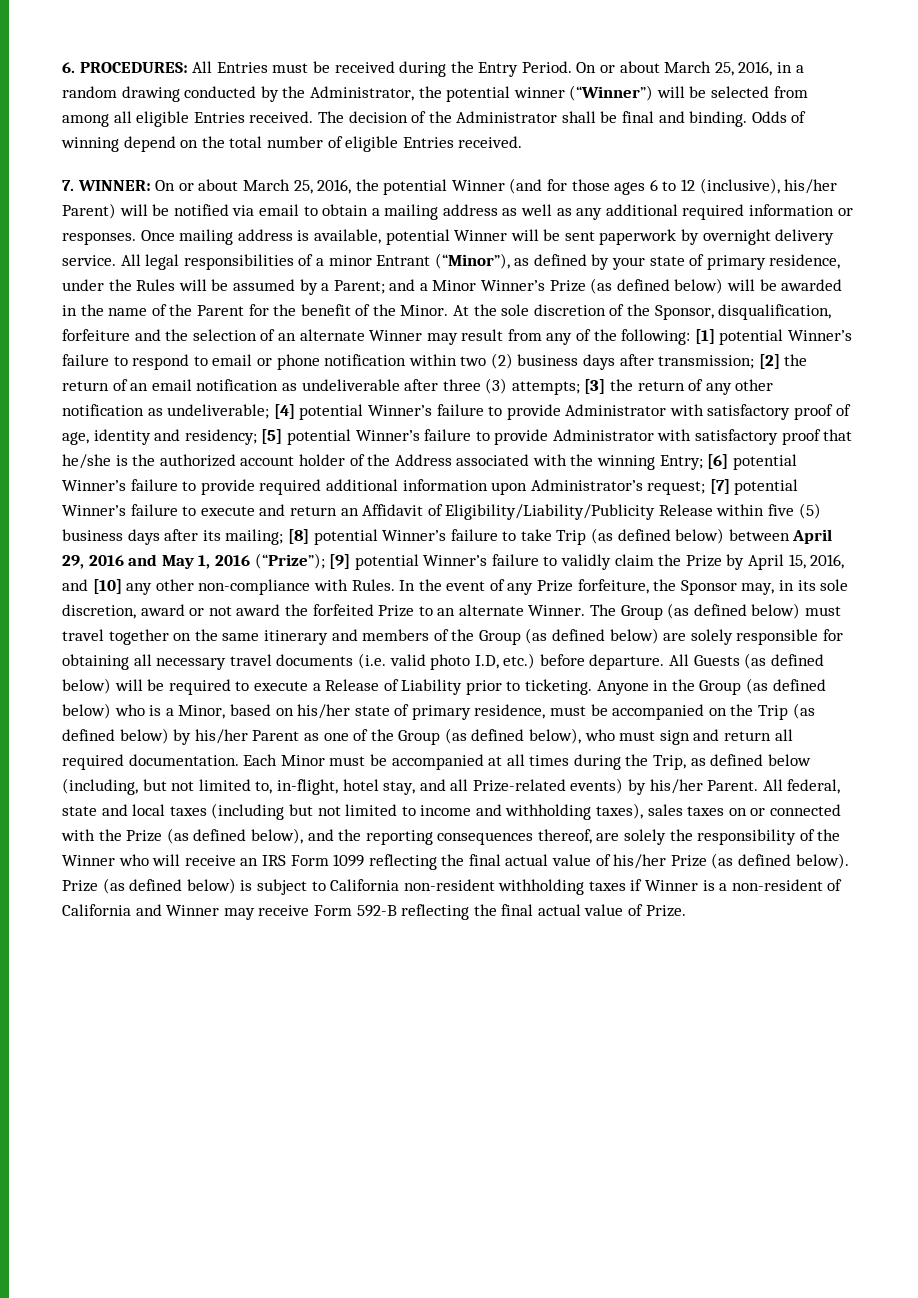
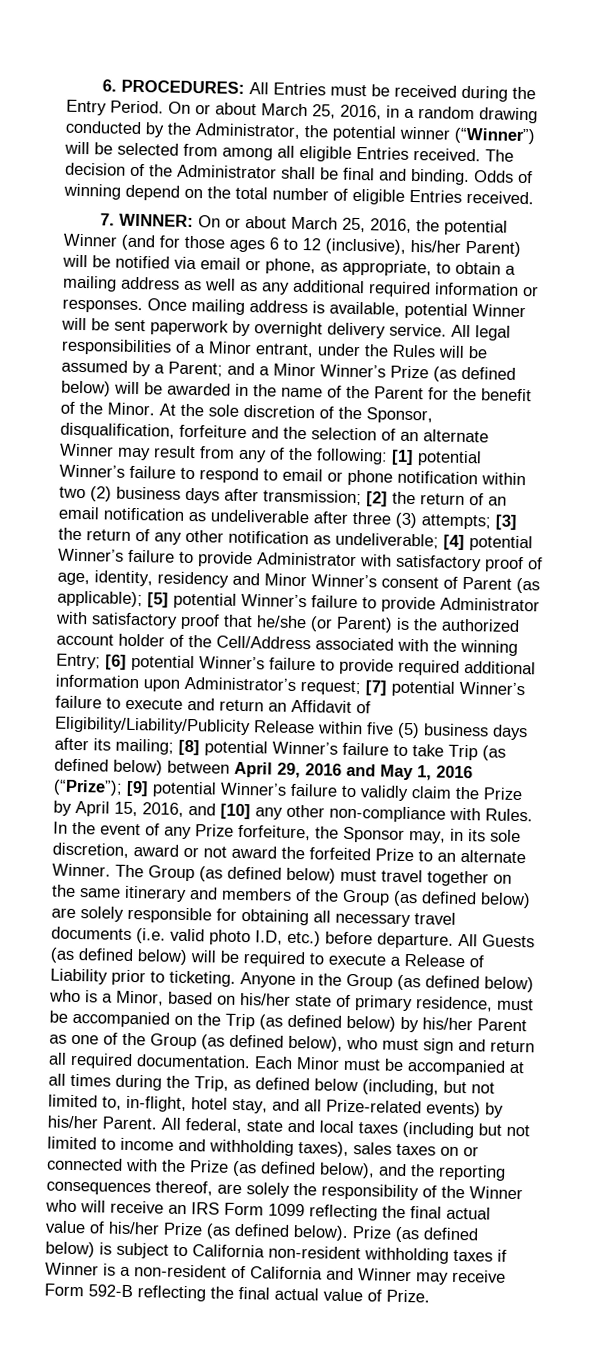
- 7. WINNER: On or about March 25, 2016, the potential Winner (and for those ages 6 to 12 (inclusive), his/her Parent) will be notified via email to obtain a mailing address as well as any additional required information or responses.
+ 7. WINNER: On or about March 25, 2016, the potential Winner (and for those ages 6 to 12 (inclusive), his/her Parent) will be notified via email or phone, as appropriate, to obtain a mailing address as well as any additional required information or responses.
- All legal responsibilities of a minor Entrant (“Minor”), as defined by your state of primary residence, under the Rules will be assumed by a Parent; and a Minor Winner’s Prize (as defined below) will be awarded in the name of the Parent for the benefit of the Minor.
+ All legal responsibilities of a Minor entrant, under the Rules will be assumed by a Parent; and a Minor Winner’s Prize (as defined below) will be awarded in the name of the Parent for the benefit of the Minor.
- [4] potential Winner’s failure to provide Administrator with satisfactory proof of age, identity and residency;
+ [4] potential Winner’s failure to provide Administrator with satisfactory proof of age, identity, residency and Minor Winner’s consent of Parent (as applicable);
- [5] potential Winner’s failure to provide Administrator with satisfactory proof that he/she is the authorized account holder of the Address associated with the winning Entry;
+ [5] potential Winner’s failure to provide Administrator with satisfactory proof that he/she (or Parent) is the authorized account holder of the Cell/Address associated with the winning Entry;

